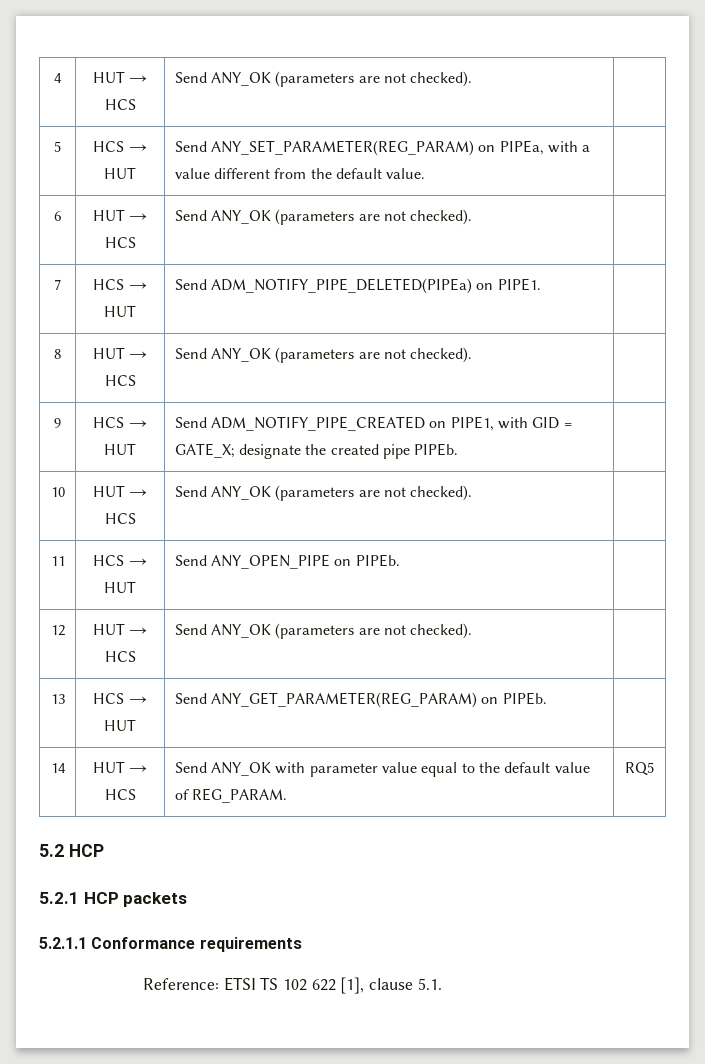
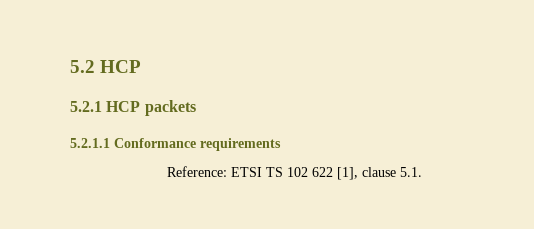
- 4 | HUT → HCS | Send ANY_OK (parameters are not checked). |
- 5 | HCS → HUT | Send ANY_SET_PARAMETER(REG_PARAM) on PIPEa, with a value different from the default value. |
- 6 | HUT → HCS | Send ANY_OK (parameters are not checked). |
- 7 | HCS → HUT | Send ADM_NOTIFY_PIPE_DELETED(PIPEa) on PIPE1. |
- 8 | HUT → HCS | Send ANY_OK (parameters are not checked). |
- 9 | HCS → HUT | Send ADM_NOTIFY_PIPE_CREATED on PIPE1, with GID = GATE_X; designate the created pipe PIPEb. |
- 10 | HUT → HCS | Send ANY_OK (parameters are not checked). |
- 11 | HCS → HUT | Send ANY_OPEN_PIPE on PIPEb. |
- 12 | HUT → HCS | Send ANY_OK (parameters are not checked). |
- 13 | HCS → HUT | Send ANY_GET_PARAMETER(REG_PARAM) on PIPEb. |
- 14 | HUT → HCS | Send ANY_OK with parameter value equal to the default value of REG_PARAM. | RQ5

